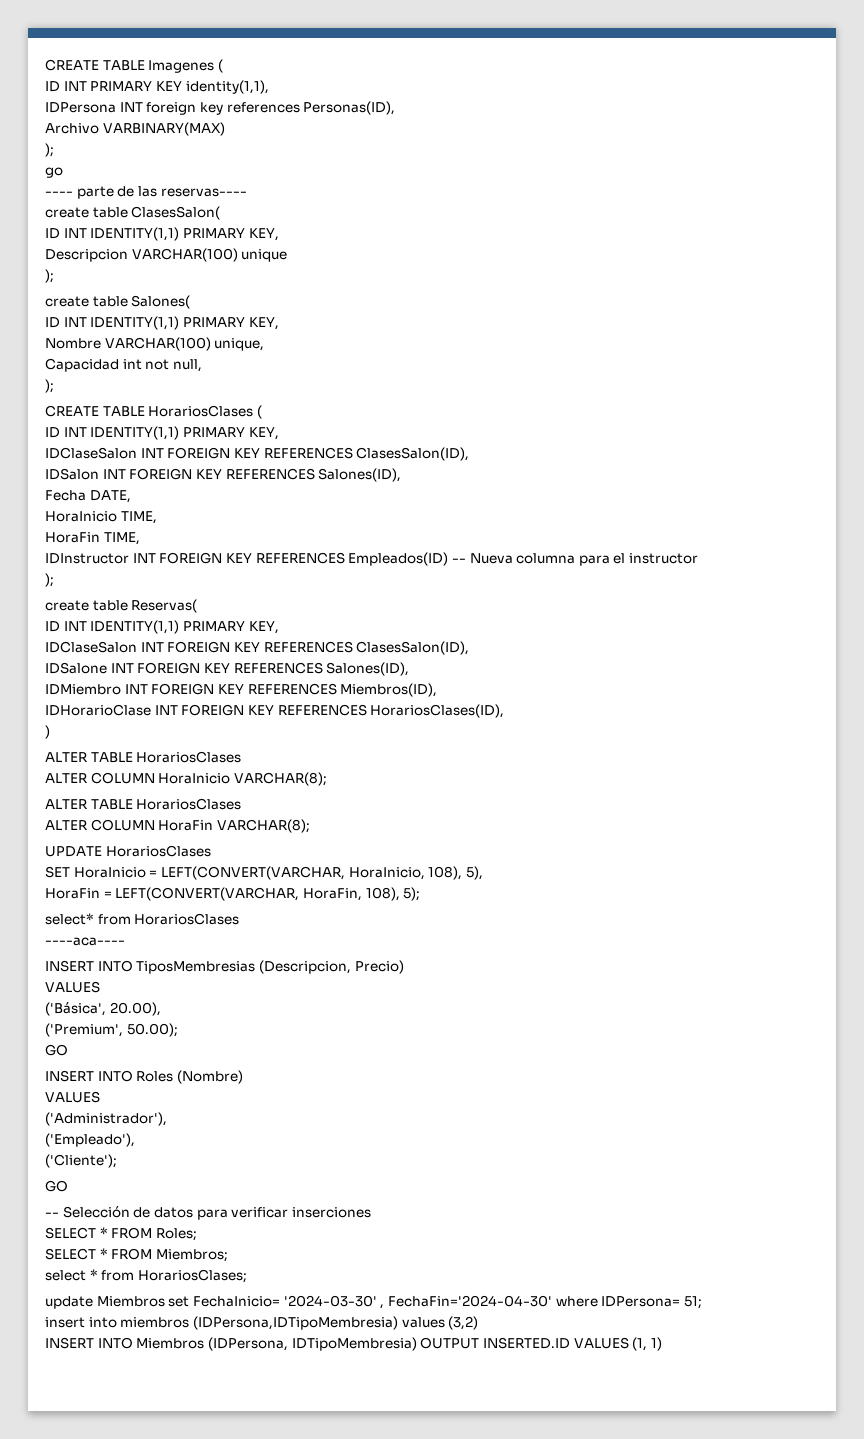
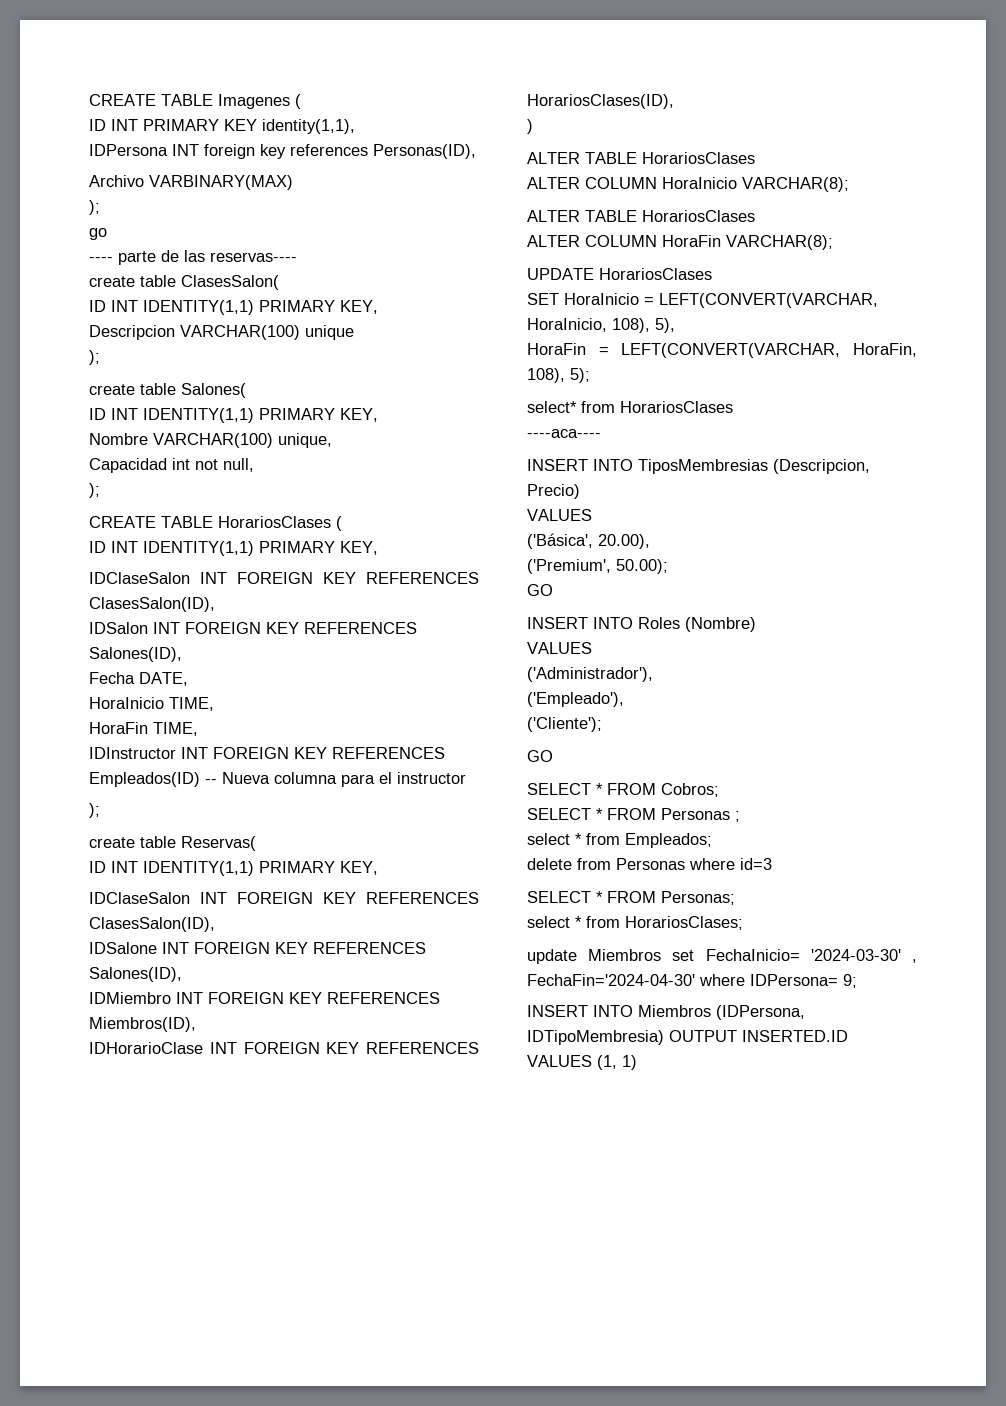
- -- Selección de datos para verificar inserciones
- SELECT * FROM Roles;
- SELECT * FROM Miembros;
+ SELECT * FROM Cobros;
+ SELECT * FROM Personas ;
+ select * from Empleados;
+ delete from Personas where id=3
+ SELECT * FROM Personas;
- update Miembros set FechaInicio= '2024-03-30' , FechaFin='2024-04-30' where IDPersona= 51;
- insert into miembros (IDPersona,IDTipoMembresia) values (3,2)
+ update Miembros set FechaInicio= '2024-03-30' , FechaFin='2024-04-30' where IDPersona= 9;

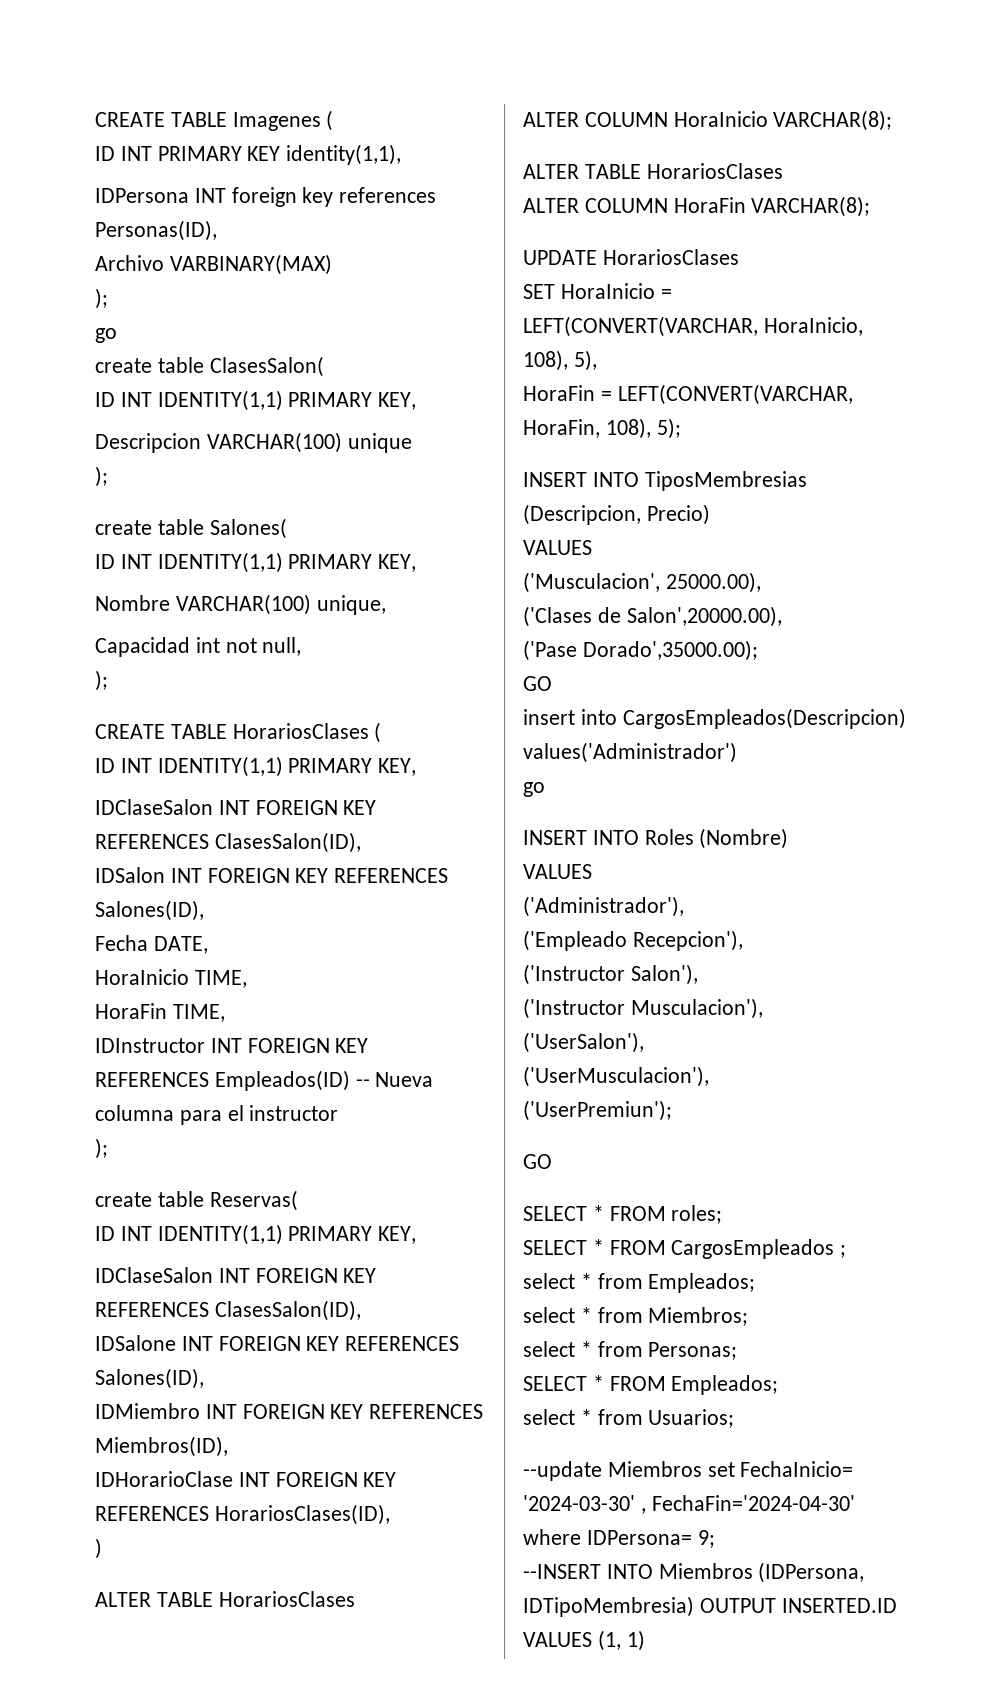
- ---- parte de las reservas----
- select* from HorariosClases
- ----aca----
- ('Básica', 20.00),
- ('Premium', 50.00);
+ ('Musculacion', 25000.00),
+ ('Clases de Salon',20000.00),
+ ('Pase Dorado',35000.00);
  GO
+ insert into CargosEmpleados(Descripcion) values('Administrador')
+ go
- ('Empleado'),
- ('Cliente');
+ ('Empleado Recepcion'),
+ ('Instructor Salon'),
+ ('Instructor Musculacion'),
+ ('UserSalon'),
+ ('UserMusculacion'),
+ ('UserPremiun');
- SELECT * FROM Cobros;
- SELECT * FROM Personas ;
+ SELECT * FROM roles;
+ SELECT * FROM CargosEmpleados ;
- delete from Personas where id=3
- SELECT * FROM Personas;
- select * from HorariosClases;
- update Miembros set FechaInicio= '2024-03-30' , FechaFin='2024-04-30' where IDPersona= 9;
+ select * from Miembros;
+ select * from Personas;
+ SELECT * FROM Empleados;
+ select * from Usuarios;
+ --update Miembros set FechaInicio= '2024-03-30' , FechaFin='2024-04-30' where IDPersona= 9;
- INSERT INTO Miembros (IDPersona, IDTipoMembresia) OUTPUT INSERTED.ID VALUES (1, 1)
+ --INSERT INTO Miembros (IDPersona, IDTipoMembresia) OUTPUT INSERTED.ID VALUES (1, 1)

